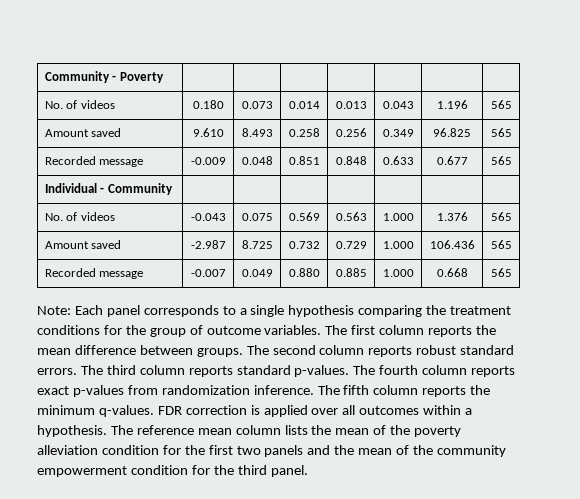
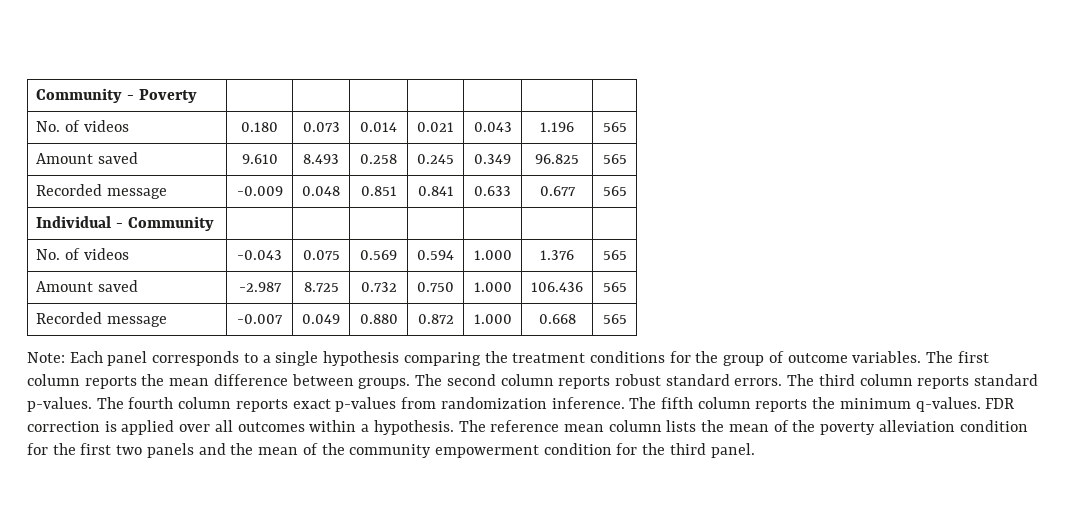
- No. of videos | 0.180 | 0.073 | 0.014 | 0.013 | 0.043 | 1.196 | 565
+ No. of videos | 0.180 | 0.073 | 0.014 | 0.021 | 0.043 | 1.196 | 565
- Amount saved | 9.610 | 8.493 | 0.258 | 0.256 | 0.349 | 96.825 | 565
+ Amount saved | 9.610 | 8.493 | 0.258 | 0.245 | 0.349 | 96.825 | 565
- Recorded message | -0.009 | 0.048 | 0.851 | 0.848 | 0.633 | 0.677 | 565
+ Recorded message | -0.009 | 0.048 | 0.851 | 0.841 | 0.633 | 0.677 | 565
- No. of videos | -0.043 | 0.075 | 0.569 | 0.563 | 1.000 | 1.376 | 565
+ No. of videos | -0.043 | 0.075 | 0.569 | 0.594 | 1.000 | 1.376 | 565
- Amount saved | -2.987 | 8.725 | 0.732 | 0.729 | 1.000 | 106.436 | 565
+ Amount saved | -2.987 | 8.725 | 0.732 | 0.750 | 1.000 | 106.436 | 565
- Recorded message | -0.007 | 0.049 | 0.880 | 0.885 | 1.000 | 0.668 | 565
+ Recorded message | -0.007 | 0.049 | 0.880 | 0.872 | 1.000 | 0.668 | 565

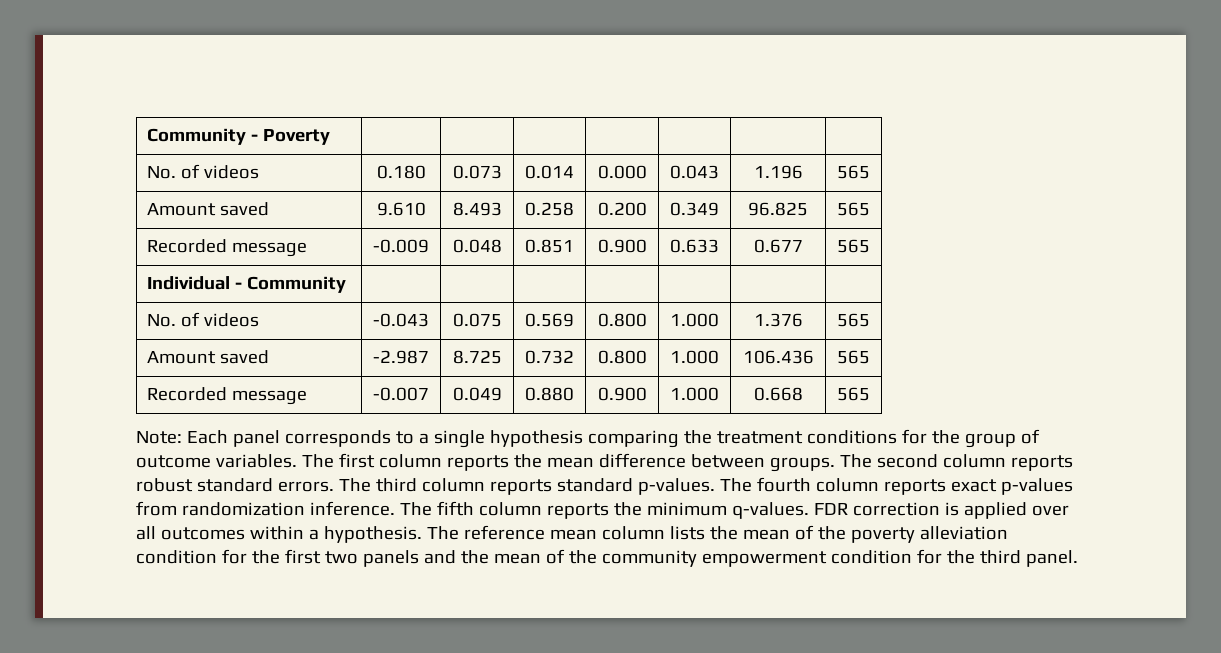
- No. of videos | 0.180 | 0.073 | 0.014 | 0.021 | 0.043 | 1.196 | 565
+ No. of videos | 0.180 | 0.073 | 0.014 | 0.000 | 0.043 | 1.196 | 565
- Amount saved | 9.610 | 8.493 | 0.258 | 0.245 | 0.349 | 96.825 | 565
+ Amount saved | 9.610 | 8.493 | 0.258 | 0.200 | 0.349 | 96.825 | 565
- Recorded message | -0.009 | 0.048 | 0.851 | 0.841 | 0.633 | 0.677 | 565
+ Recorded message | -0.009 | 0.048 | 0.851 | 0.900 | 0.633 | 0.677 | 565
- No. of videos | -0.043 | 0.075 | 0.569 | 0.594 | 1.000 | 1.376 | 565
+ No. of videos | -0.043 | 0.075 | 0.569 | 0.800 | 1.000 | 1.376 | 565
- Amount saved | -2.987 | 8.725 | 0.732 | 0.750 | 1.000 | 106.436 | 565
+ Amount saved | -2.987 | 8.725 | 0.732 | 0.800 | 1.000 | 106.436 | 565
- Recorded message | -0.007 | 0.049 | 0.880 | 0.872 | 1.000 | 0.668 | 565
+ Recorded message | -0.007 | 0.049 | 0.880 | 0.900 | 1.000 | 0.668 | 565

